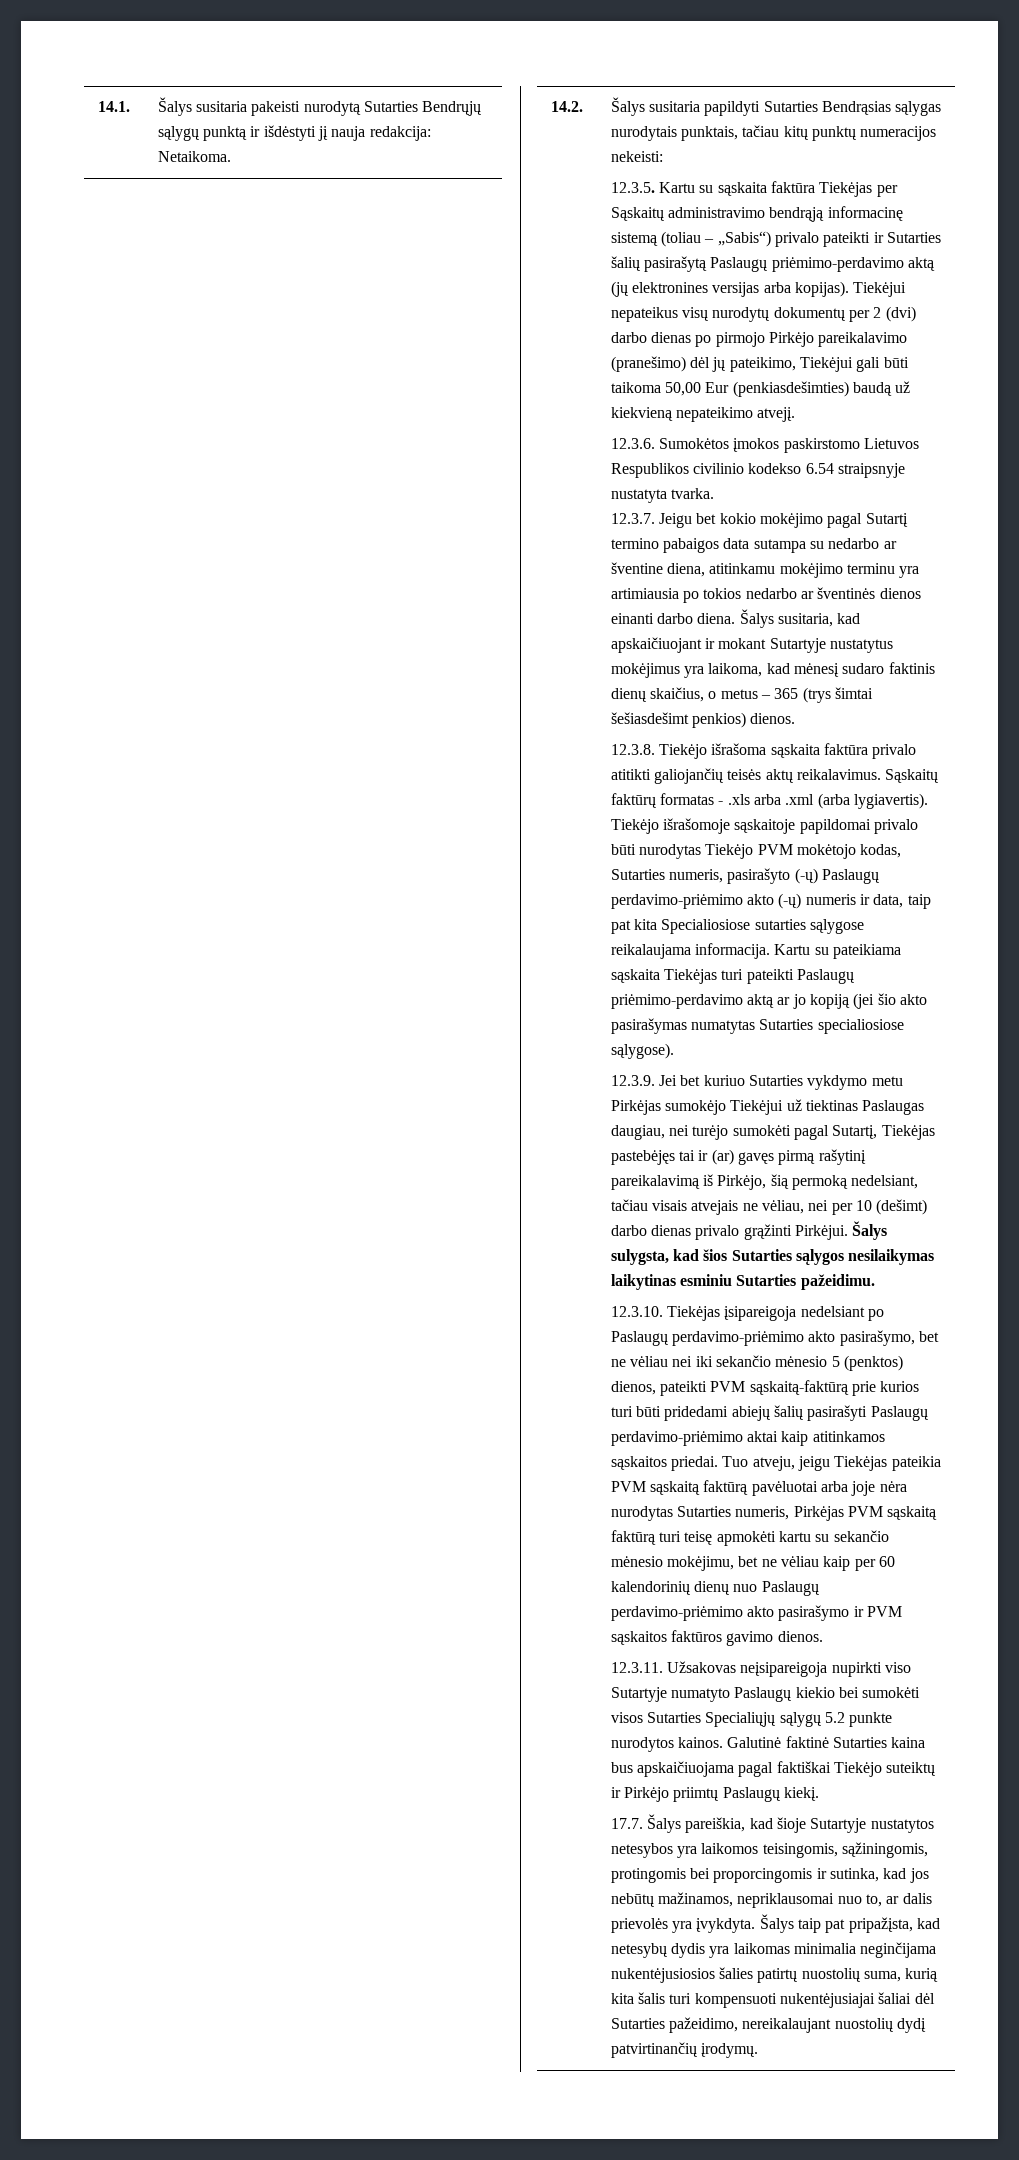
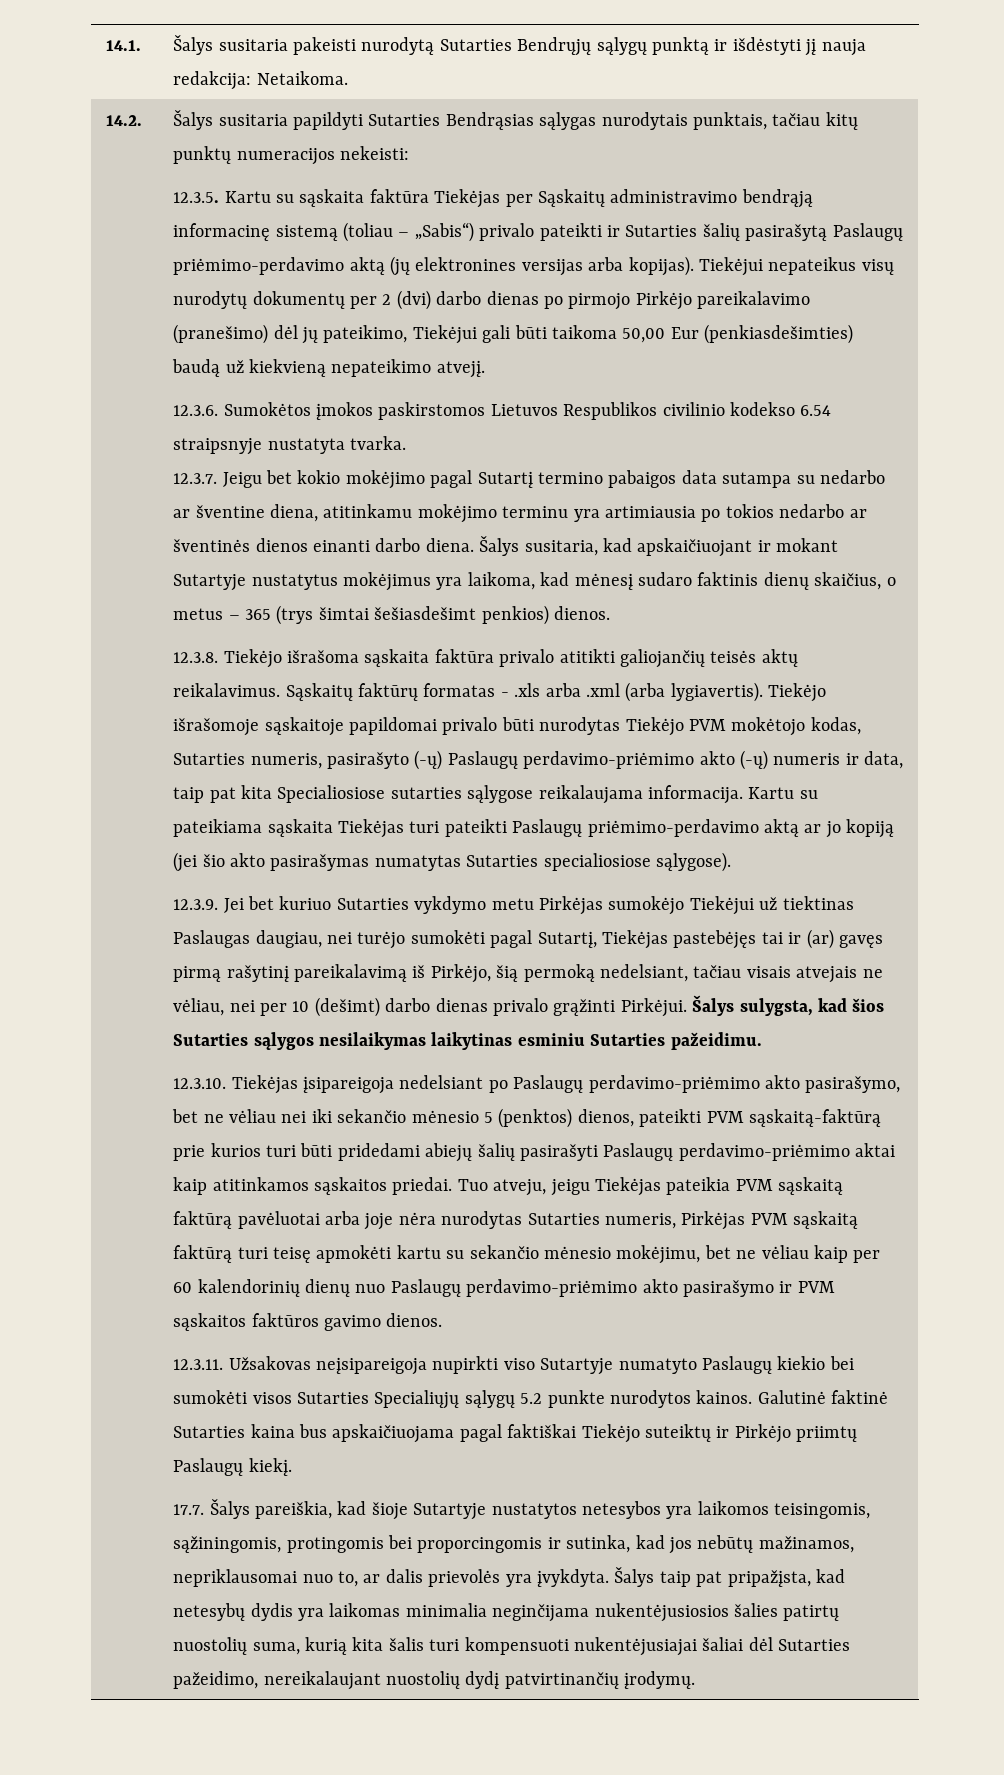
- 12.3.6. Sumokėtos įmokos paskirstomo Lietuvos Respublikos civilinio kodekso 6.54 straipsnyje nustatyta tvarka.
+ 12.3.6. Sumokėtos įmokos paskirstomos Lietuvos Respublikos civilinio kodekso 6.54 straipsnyje nustatyta tvarka.

